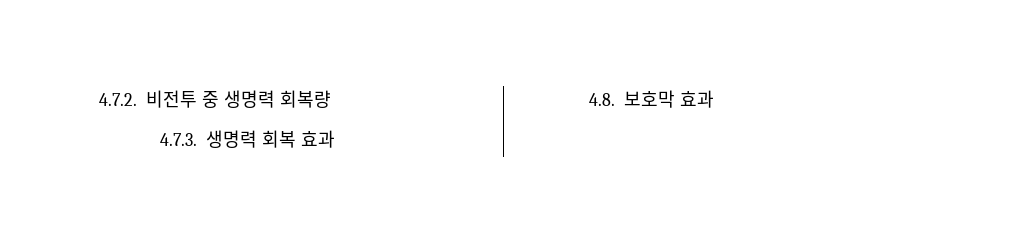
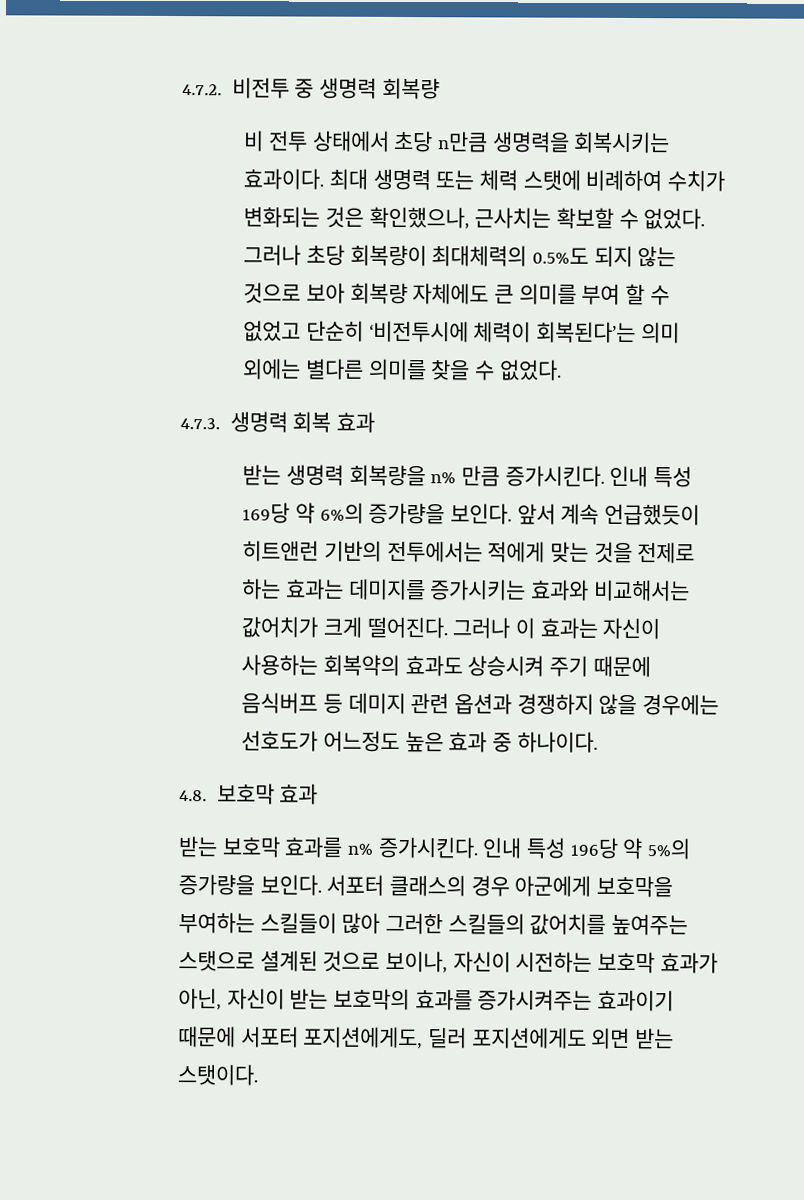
+ 비 전투 상태에서 초당 n만큼 생명력을 회복시키는 효과이다. 최대 생명력 또는 체력 스탯에 비례하여 수치가 변화되는 것은 확인했으나, 근사치는 확보할 수 없었다. 그러나 초당 회복량이 최대체력의 0.5%도 되지 않는 것으로 보아 회복량 자체에도 큰 의미를 부여 할 수 없었고 단순히 ‘비전투시에 체력이 회복된다’는 의미 외에는 별다른 의미를 찾을 수 없었다.
  4.7.3. 생명력 회복 효과
+ 받는 생명력 회복량을 n% 만큼 증가시킨다. 인내 특성 169당 약 6%의 증가량을 보인다. 앞서 계속 언급했듯이 히트앤런 기반의 전투에서는 적에게 맞는 것을 전제로 하는 효과는 데미지를 증가시키는 효과와 비교해서는 값어치가 크게 떨어진다. 그러나 이 효과는 자신이 사용하는 회복약의 효과도 상승시켜 주기 때문에 음식버프 등 데미지 관련 옵션과 경쟁하지 않을 경우에는 선호도가 어느정도 높은 효과 중 하나이다.
  4.8. 보호막 효과
+ 받는 보호막 효과를 n% 증가시킨다. 인내 특성 196당 약 5%의 증가량을 보인다. 서포터 클래스의 경우 아군에게 보호막을 부여하는 스킬들이 많아 그러한 스킬들의 값어치를 높여주는 스탯으로 셜계된 것으로 보이나, 자신이 시전하는 보호막 효과가 아닌, 자신이 받는 보호막의 효과를 증가시켜주는 효과이기 때문에 서포터 포지션에게도, 딜러 포지션에게도 외면 받는 스탯이다.

